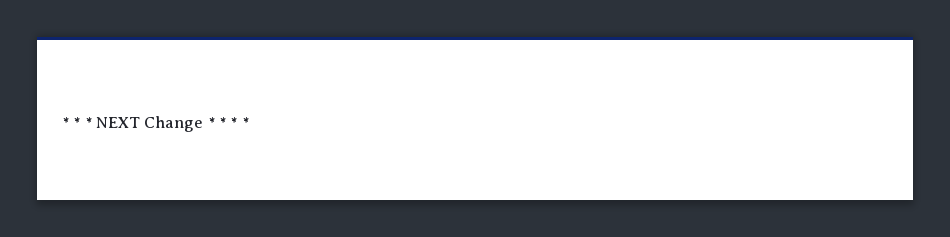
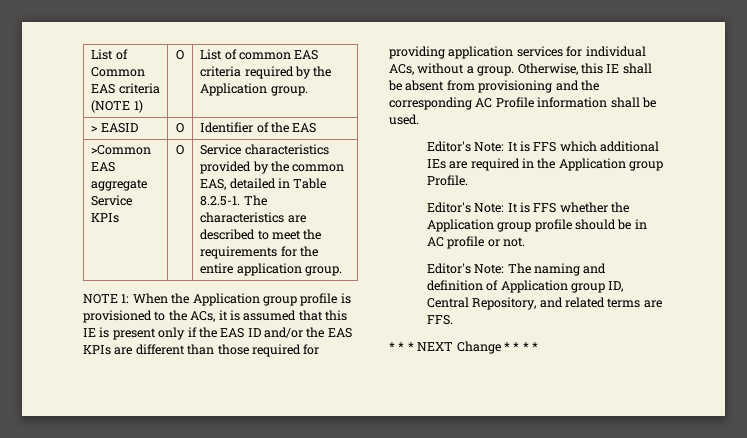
+ List of Common EAS criteria (NOTE 1) | O | List of common EAS criteria required by the Application group.
+ > EASID | O | Identifier of the EAS
+ >Common EAS aggregate Service KPIs | O | Service characteristics provided by the common EAS, detailed in Table 8.2.5-1. The characteristics are described to meet the requirements for the entire application group.
+ NOTE 1: When the Application group profile is provisioned to the ACs, it is assumed that this IE is present only if the EAS ID and/or the EAS KPIs are different than those required for providing application services for individual ACs, without a group. Otherwise, this IE shall be absent from provisioning and the corresponding AC Profile information shall be used.
+ Editor's Note: It is FFS which additional IEs are required in the Application group Profile.
+ Editor's Note: It is FFS whether the Application group profile should be in AC profile or not.
+ Editor's Note: The naming and definition of Application group ID, Central Repository, and related terms are FFS.

